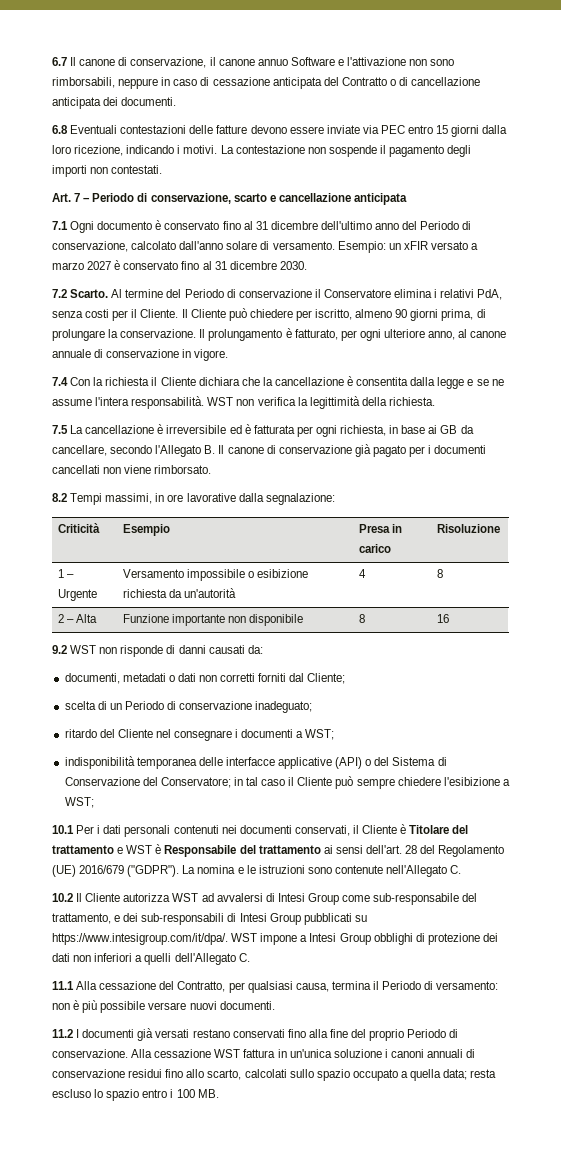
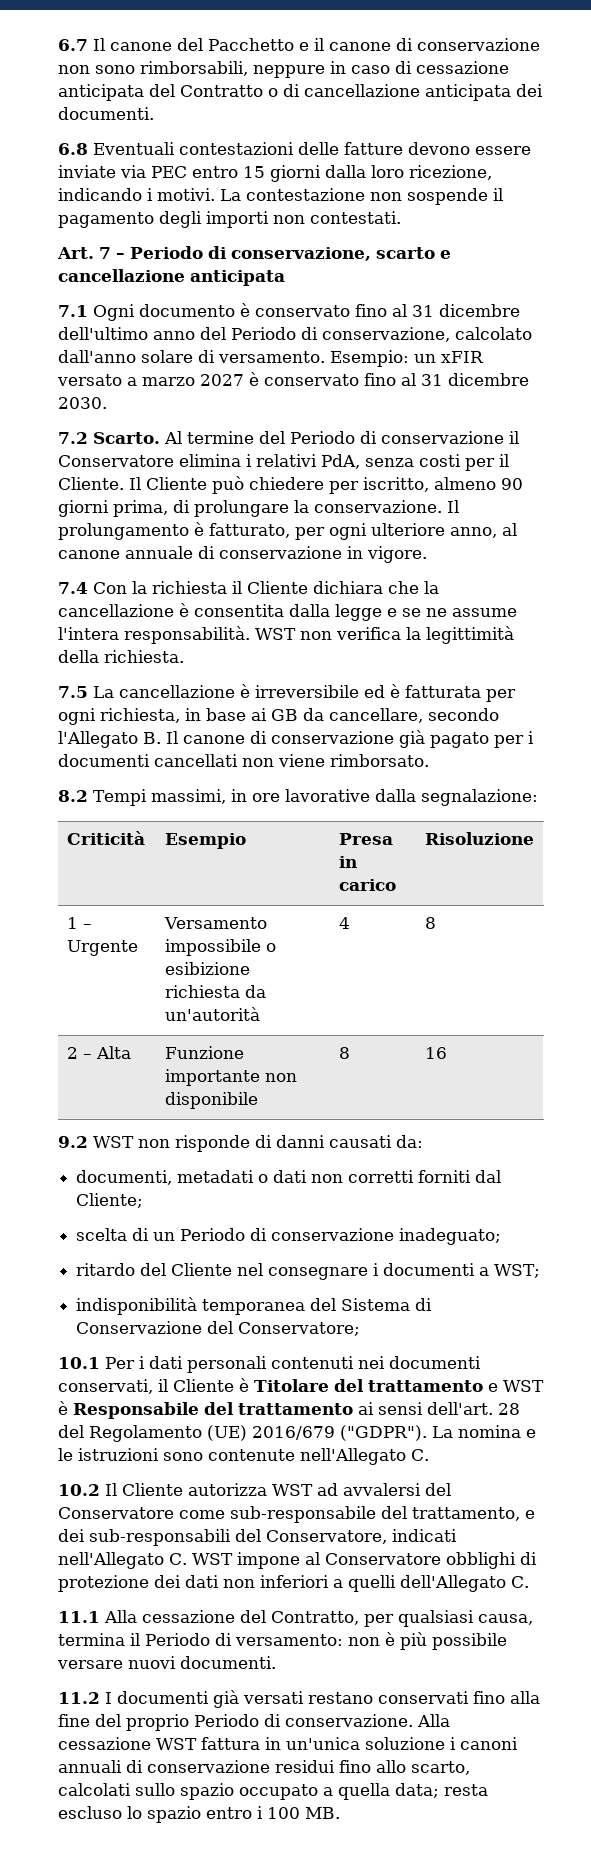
- 6.7 Il canone di conservazione, il canone annuo Software e l'attivazione non sono rimborsabili, neppure in caso di cessazione anticipata del Contratto o di cancellazione anticipata dei documenti.
+ 6.7 Il canone del Pacchetto e il canone di conservazione non sono rimborsabili, neppure in caso di cessazione anticipata del Contratto o di cancellazione anticipata dei documenti.
- indisponibilità temporanea delle interfacce applicative (API) o del Sistema di Conservazione del Conservatore; in tal caso il Cliente può sempre chiedere l'esibizione a WST;
+ indisponibilità temporanea del Sistema di Conservazione del Conservatore;
- 10.2 Il Cliente autorizza WST ad avvalersi di Intesi Group come sub-responsabile del trattamento, e dei sub-responsabili di Intesi Group pubblicati su https://www.intesigroup.com/it/dpa/. WST impone a Intesi Group obblighi di protezione dei dati non inferiori a quelli dell'Allegato C.
+ 10.2 Il Cliente autorizza WST ad avvalersi del Conservatore come sub-responsabile del trattamento, e dei sub-responsabili del Conservatore, indicati nell'Allegato C. WST impone al Conservatore obblighi di protezione dei dati non inferiori a quelli dell'Allegato C.

